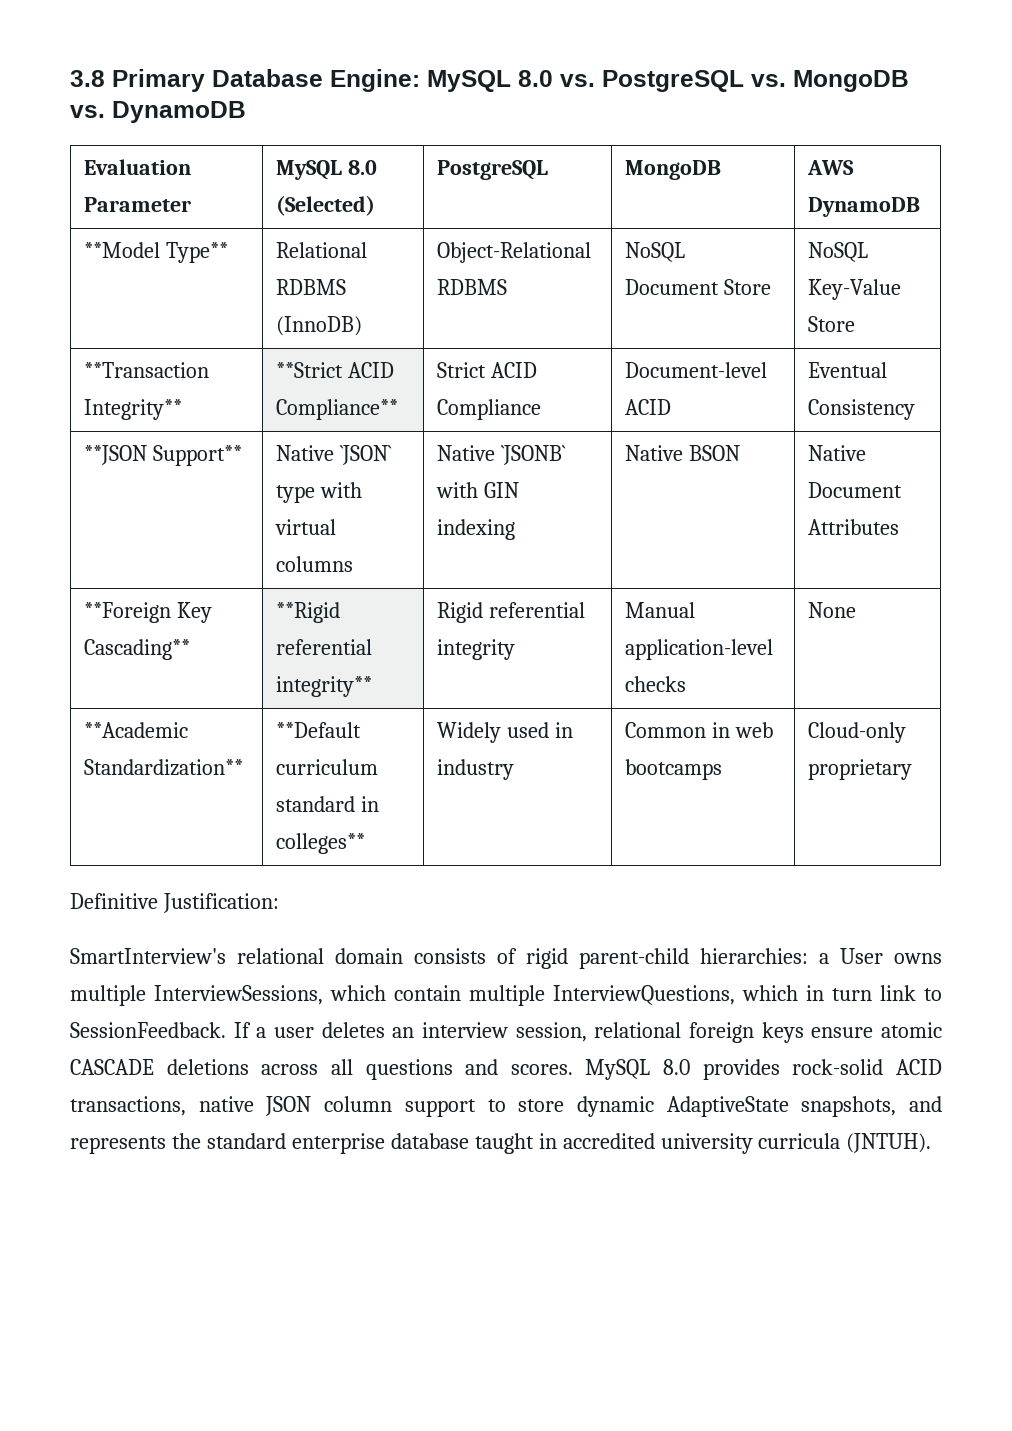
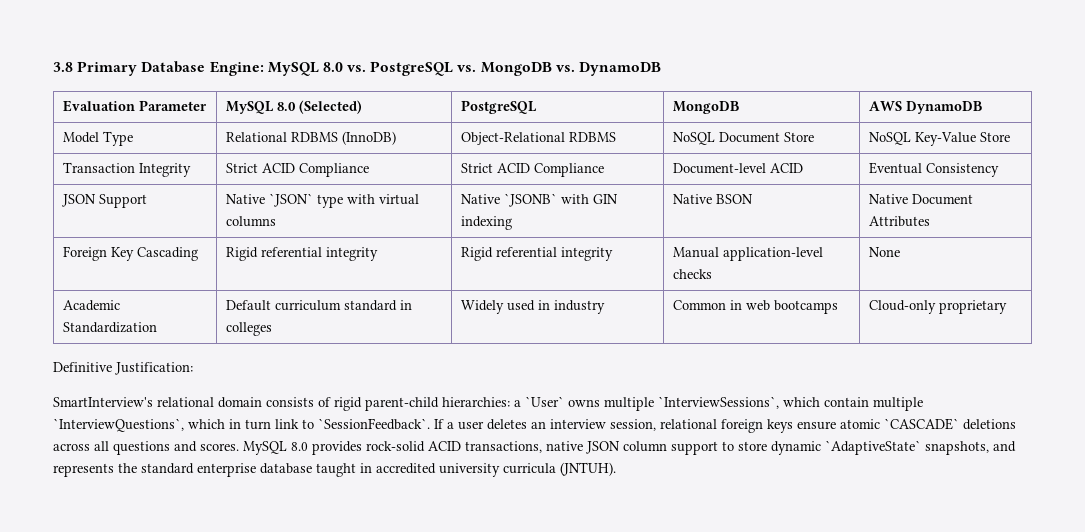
- **Model Type** | Relational RDBMS (InnoDB) | Object-Relational RDBMS | NoSQL Document Store | NoSQL Key-Value Store
+ Model Type | Relational RDBMS (InnoDB) | Object-Relational RDBMS | NoSQL Document Store | NoSQL Key-Value Store
- **Transaction Integrity** | **Strict ACID Compliance** | Strict ACID Compliance | Document-level ACID | Eventual Consistency
+ Transaction Integrity | Strict ACID Compliance | Strict ACID Compliance | Document-level ACID | Eventual Consistency
- **JSON Support** | Native `JSON` type with virtual columns | Native `JSONB` with GIN indexing | Native BSON | Native Document Attributes
+ JSON Support | Native `JSON` type with virtual columns | Native `JSONB` with GIN indexing | Native BSON | Native Document Attributes
- **Foreign Key Cascading** | **Rigid referential integrity** | Rigid referential integrity | Manual application-level checks | None
+ Foreign Key Cascading | Rigid referential integrity | Rigid referential integrity | Manual application-level checks | None
- **Academic Standardization** | **Default curriculum standard in colleges** | Widely used in industry | Common in web bootcamps | Cloud-only proprietary
+ Academic Standardization | Default curriculum standard in colleges | Widely used in industry | Common in web bootcamps | Cloud-only proprietary
- SmartInterview's relational domain consists of rigid parent-child hierarchies: a User owns multiple InterviewSessions, which contain multiple InterviewQuestions, which in turn link to SessionFeedback.
+ SmartInterview's relational domain consists of rigid parent-child hierarchies: a `User` owns multiple `InterviewSessions`, which contain multiple `InterviewQuestions`, which in turn link to `SessionFeedback`.
- If a user deletes an interview session, relational foreign keys ensure atomic CASCADE deletions across all questions and scores.
+ If a user deletes an interview session, relational foreign keys ensure atomic `CASCADE` deletions across all questions and scores.
- MySQL 8.0 provides rock-solid ACID transactions, native JSON column support to store dynamic AdaptiveState snapshots, and represents the standard enterprise database taught in accredited university curricula (JNTUH).
+ MySQL 8.0 provides rock-solid ACID transactions, native JSON column support to store dynamic `AdaptiveState` snapshots, and represents the standard enterprise database taught in accredited university curricula (JNTUH).

